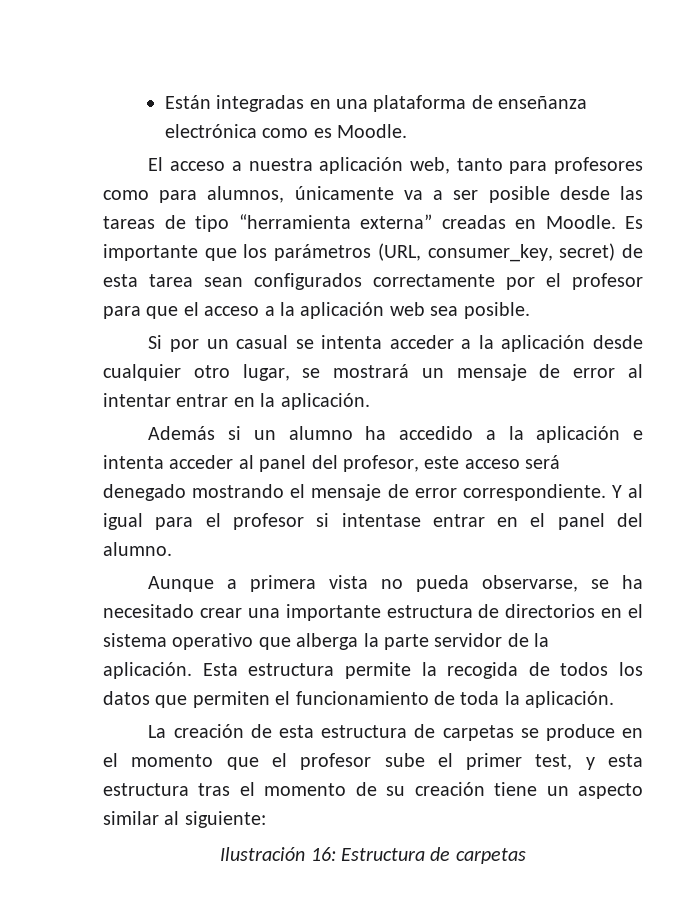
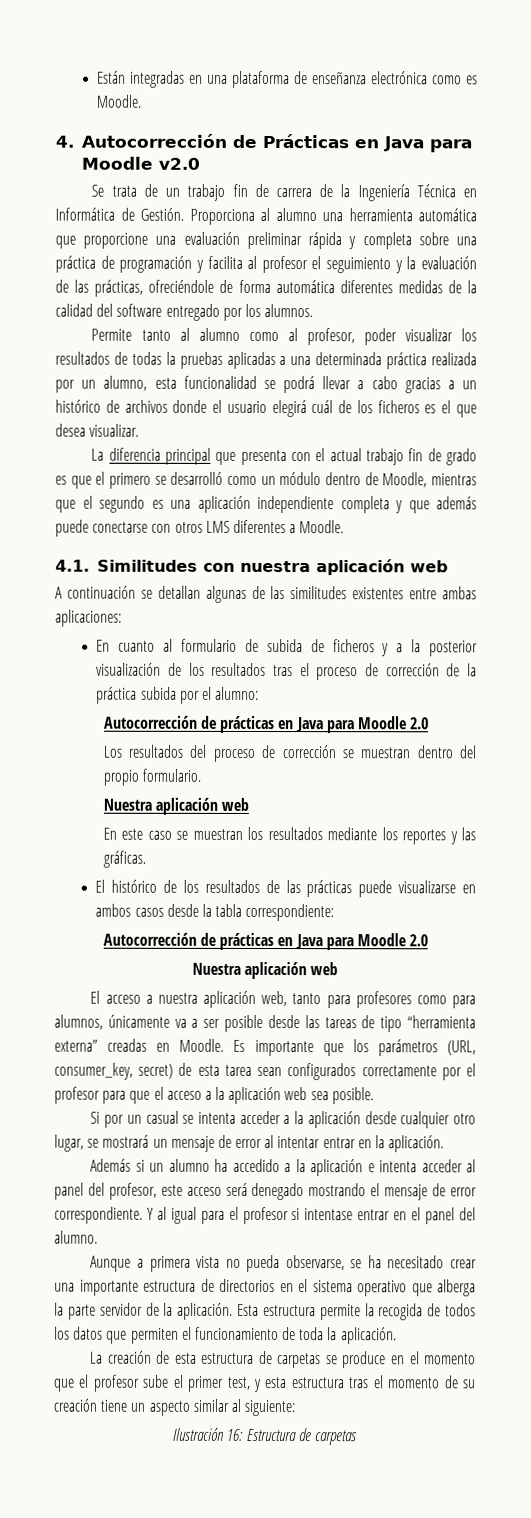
+ 4. Autocorrección de Prácticas en Java para Moodle v2.0
+ Se trata de un trabajo fin de carrera de la Ingeniería Técnica en Informática de Gestión. Proporciona al alumno una herramienta automática que proporcione una evaluación preliminar rápida y completa sobre una práctica de programación y facilita al profesor el seguimiento y la evaluación de las prácticas, ofreciéndole de forma automática diferentes medidas de la calidad del software entregado por los alumnos.
+ Permite tanto al alumno como al profesor, poder visualizar los resultados de todas la pruebas aplicadas a una determinada práctica realizada por un alumno, esta funcionalidad se podrá llevar a cabo gracias a un histórico de archivos donde el usuario elegirá cuál de los ficheros es el que desea visualizar.
+ La diferencia principal que presenta con el actual trabajo fin de grado es que el primero se desarrolló como un módulo dentro de Moodle, mientras que el segundo es una aplicación independiente completa y que además puede conectarse con otros LMS diferentes a Moodle.
+ 4.1. Similitudes con nuestra aplicación web
+ A continuación se detallan algunas de las similitudes existentes entre ambas aplicaciones:
+ En cuanto al formulario de subida de ficheros y a la posterior visualización de los resultados tras el proceso de corrección de la práctica subida por el alumno:
+ Autocorrección de prácticas en Java para Moodle 2.0
+ Los resultados del proceso de corrección se muestran dentro del propio formulario.
+ Nuestra aplicación web
+ En este caso se muestran los resultados mediante los reportes y las gráficas.
+ El histórico de los resultados de las prácticas puede visualizarse en ambos casos desde la tabla correspondiente:
+ Autocorrección de prácticas en Java para Moodle 2.0
+ Nuestra aplicación web

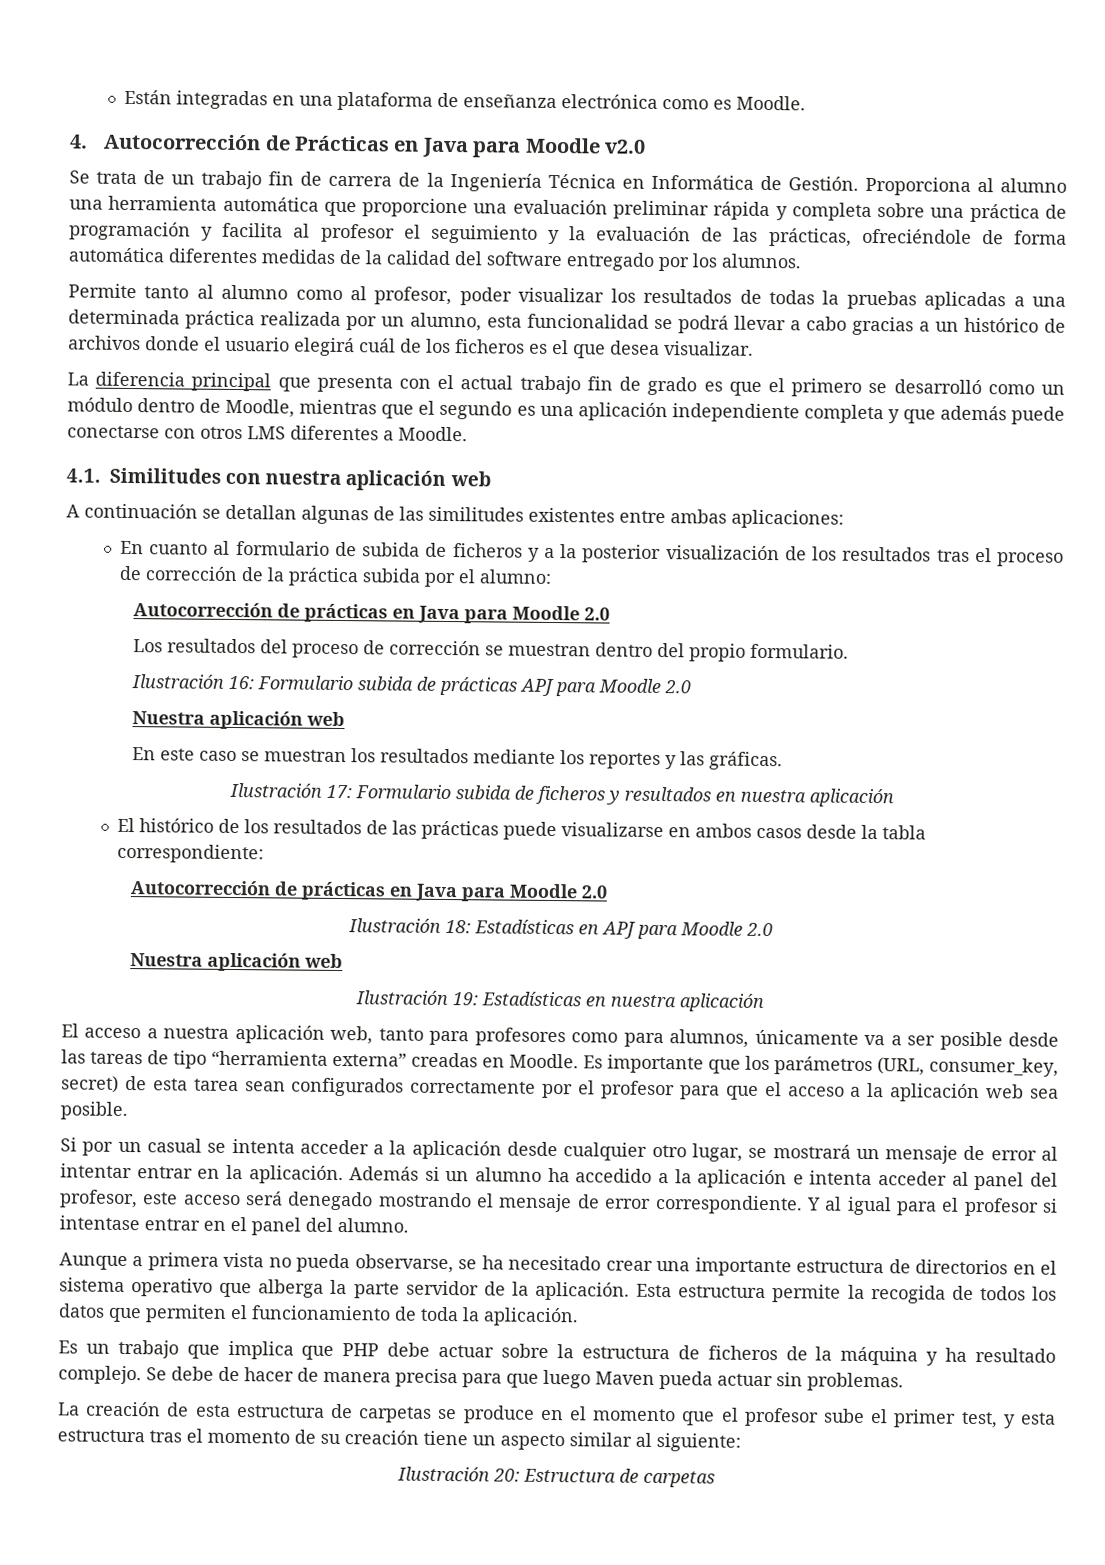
+ Ilustración 16: Formulario subida de prácticas APJ para Moodle 2.0
+ Ilustración 17: Formulario subida de ficheros y resultados en nuestra aplicación
  El histórico de los resultados de las prácticas puede visualizarse en ambos casos desde la tabla correspondiente:
  Autocorrección de prácticas en Java para Moodle 2.0
+ Ilustración 18: Estadísticas en APJ para Moodle 2.0
  Nuestra aplicación web
+ Ilustración 19: Estadísticas en nuestra aplicación
- Si por un casual se intenta acceder a la aplicación desde cualquier otro lugar, se mostrará un mensaje de error al intentar entrar en la aplicación.
- Además si un alumno ha accedido a la aplicación e intenta acceder al panel del profesor, este acceso será denegado mostrando el mensaje de error correspondiente.
+ Si por un casual se intenta acceder a la aplicación desde cualquier otro lugar, se mostrará un mensaje de error al intentar entrar en la aplicación. Además si un alumno ha accedido a la aplicación e intenta acceder al panel del profesor, este acceso será denegado mostrando el mensaje de error correspondiente.
+ Es un trabajo que implica que PHP debe actuar sobre la estructura de ficheros de la máquina y ha resultado complejo. Se debe de hacer de manera precisa para que luego Maven pueda actuar sin problemas.
- Ilustración 16: Estructura de carpetas
+ Ilustración 20: Estructura de carpetas

